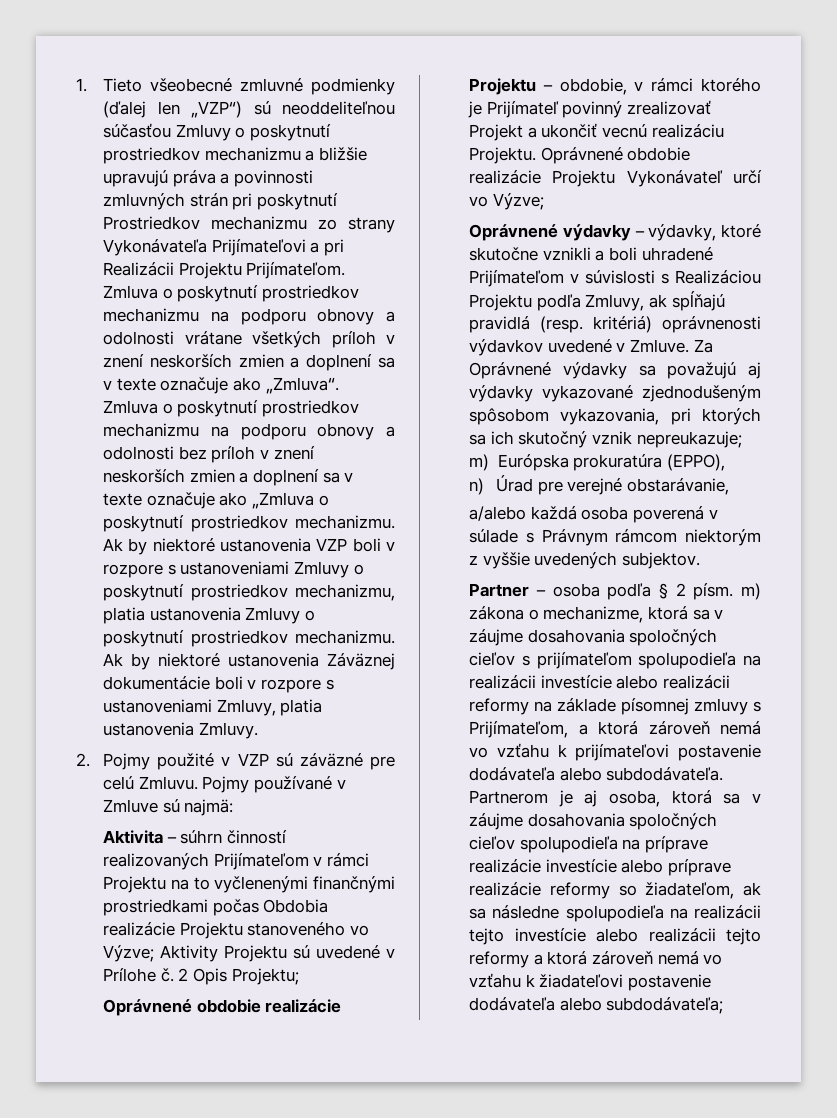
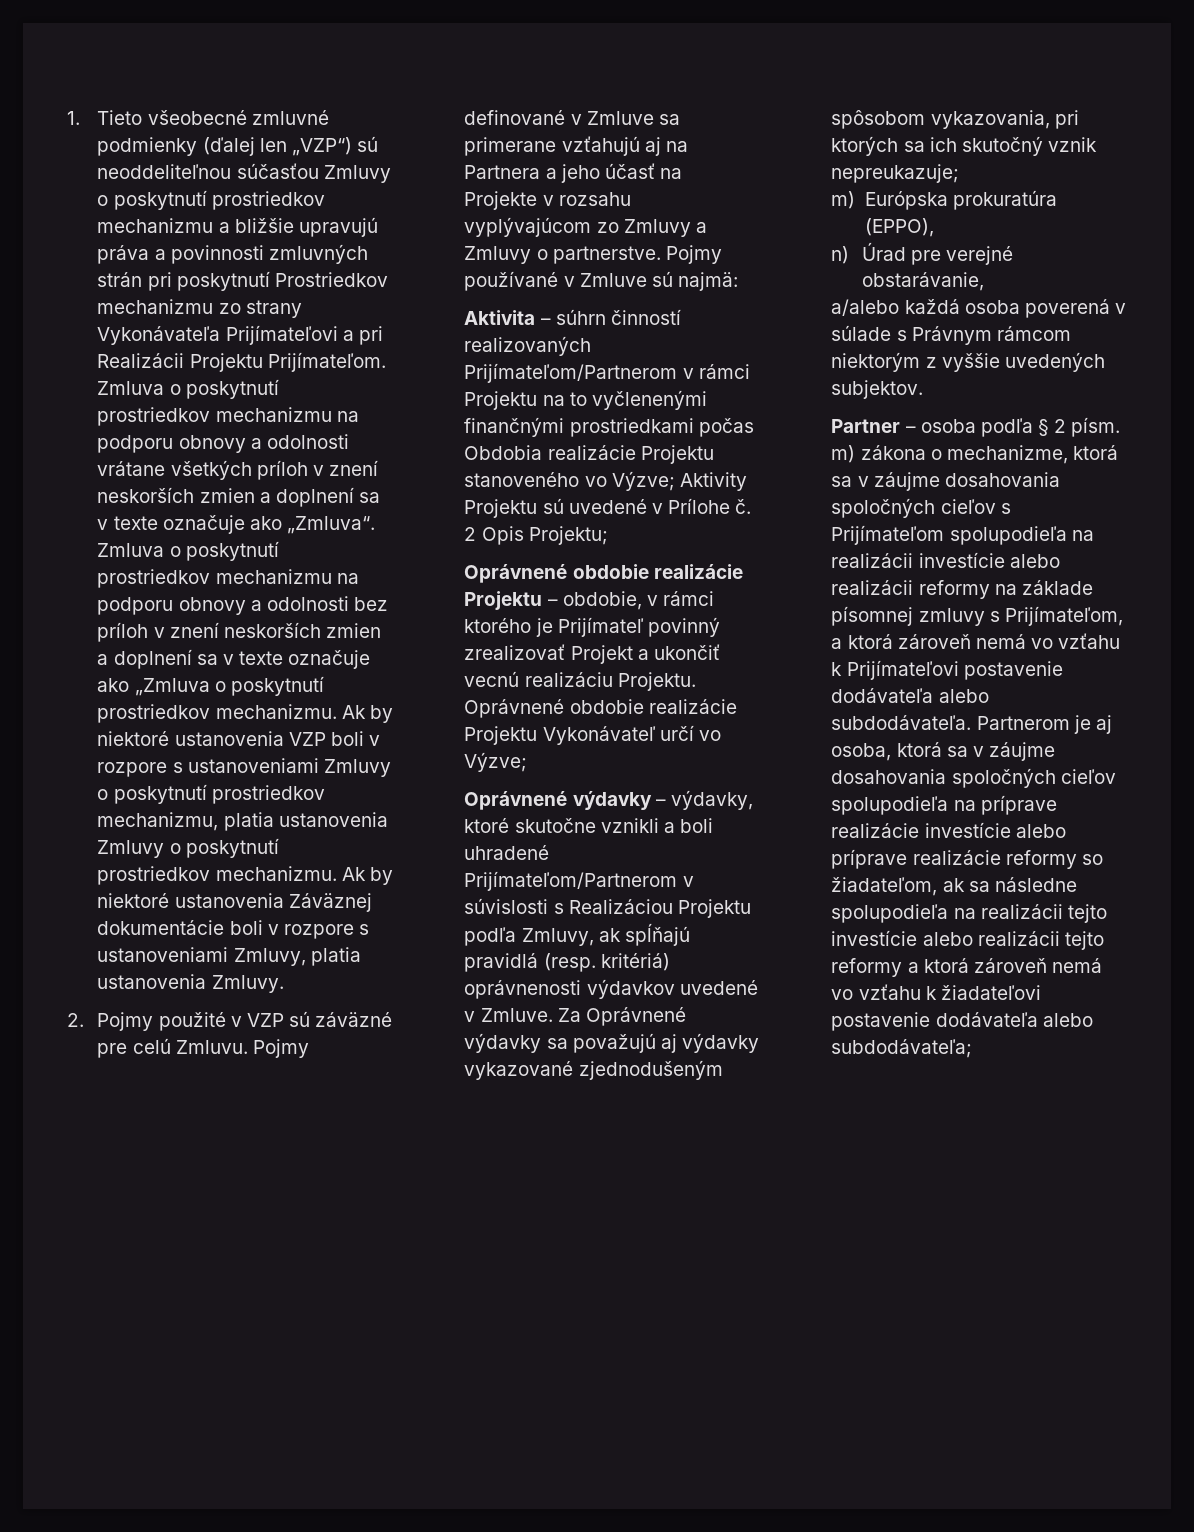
- Pojmy používané v Zmluve sú najmä:
+ Pojmy definované v Zmluve sa primerane vzťahujú aj na Partnera a jeho účasť na Projekte v rozsahu vyplývajúcom zo Zmluvy a Zmluvy o partnerstve. Pojmy používané v Zmluve sú najmä:
- Aktivita – súhrn činností realizovaných Prijímateľom v rámci Projektu na to vyčlenenými finančnými prostriedkami počas Obdobia realizácie Projektu stanoveného vo Výzve; Aktivity Projektu sú uvedené v Prílohe č.
+ Aktivita – súhrn činností realizovaných Prijímateľom/Partnerom v rámci Projektu na to vyčlenenými finančnými prostriedkami počas Obdobia realizácie Projektu stanoveného vo Výzve; Aktivity Projektu sú uvedené v Prílohe č.
- Oprávnené výdavky – výdavky, ktoré skutočne vznikli a boli uhradené Prijímateľom v súvislosti s Realizáciou Projektu podľa Zmluvy, ak spĺňajú pravidlá (resp. kritériá) oprávnenosti výdavkov uvedené v Zmluve.
+ Oprávnené výdavky – výdavky, ktoré skutočne vznikli a boli uhradené Prijímateľom/Partnerom v súvislosti s Realizáciou Projektu podľa Zmluvy, ak spĺňajú pravidlá (resp. kritériá) oprávnenosti výdavkov uvedené v Zmluve.
- Partner – osoba podľa § 2 písm. m) zákona o mechanizme, ktorá sa v záujme dosahovania spoločných cieľov s prijímateľom spolupodieľa na realizácii investície alebo realizácii reformy na základe písomnej zmluvy s Prijímateľom, a ktorá zároveň nemá vo vzťahu k prijímateľovi postavenie dodávateľa alebo subdodávateľa.
+ Partner – osoba podľa § 2 písm. m) zákona o mechanizme, ktorá sa v záujme dosahovania spoločných cieľov s Prijímateľom spolupodieľa na realizácii investície alebo realizácii reformy na základe písomnej zmluvy s Prijímateľom, a ktorá zároveň nemá vo vzťahu k Prijímateľovi postavenie dodávateľa alebo subdodávateľa.

